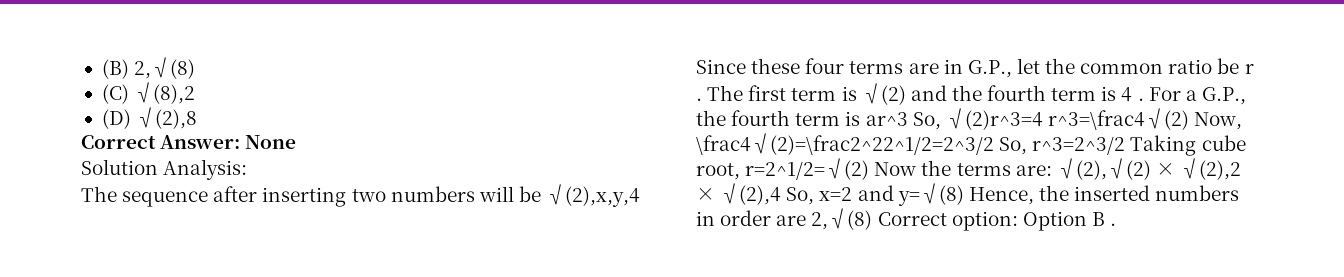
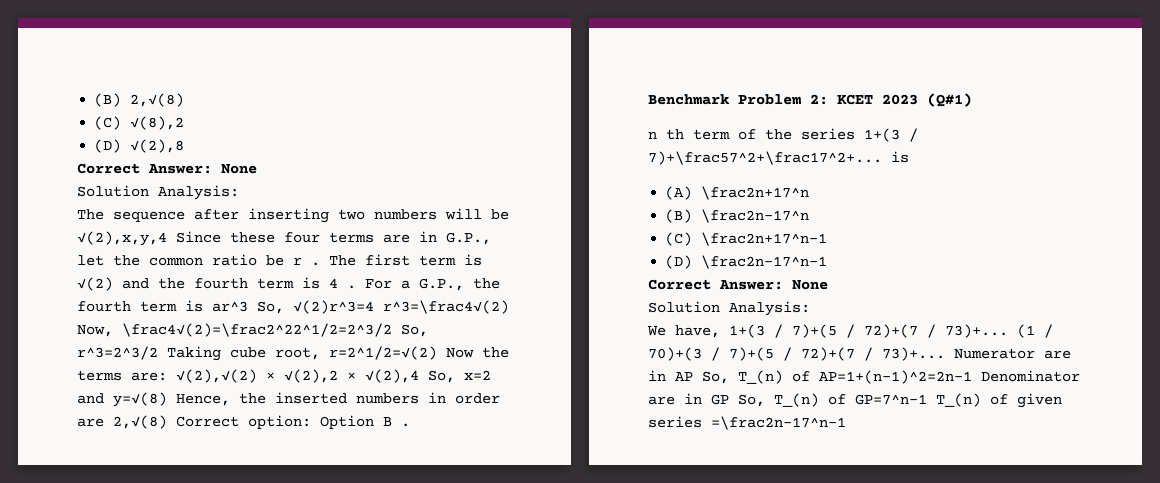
+ Benchmark Problem 2: KCET 2023 (Q#1)
+ n th term of the series 1+(3 / 7)+\frac57^2+\frac17^2+... is
+ (A) \frac2n+17^n
+ (B) \frac2n-17^n
+ (C) \frac2n+17^n-1
+ (D) \frac2n-17^n-1
+ Correct Answer: None
+ Solution Analysis:
+ We have, 1+(3 / 7)+(5 / 72)+(7 / 73)+... (1 / 70)+(3 / 7)+(5 / 72)+(7 / 73)+... Numerator are in AP So, T_(n) of AP=1+(n-1)^2=2n-1 Denominator are in GP So, T_(n) of GP=7^n-1 T_(n) of given series =\frac2n-17^n-1

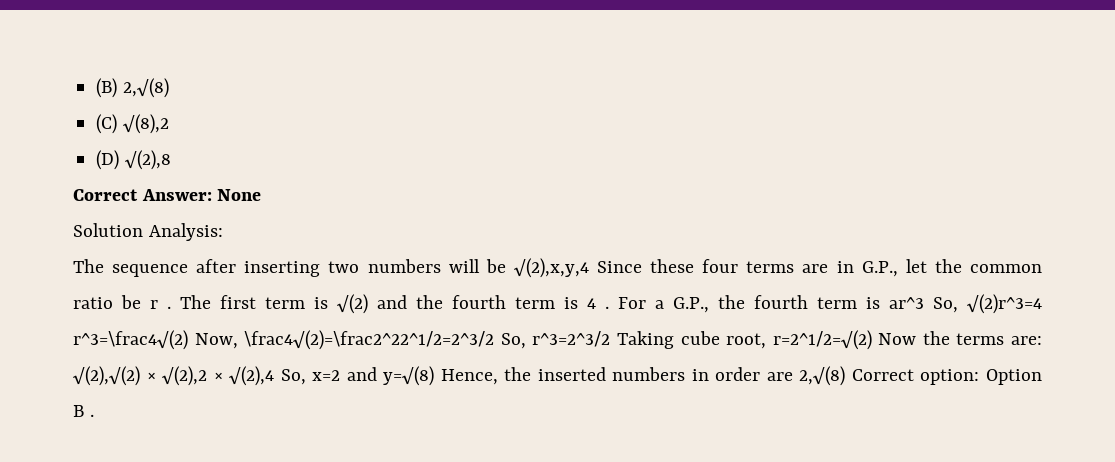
- Benchmark Problem 2: KCET 2023 (Q#1)
- n th term of the series 1+(3 / 7)+\frac57^2+\frac17^2+... is
- (A) \frac2n+17^n
- (B) \frac2n-17^n
- (C) \frac2n+17^n-1
- (D) \frac2n-17^n-1
- Correct Answer: None
- Solution Analysis:
- We have, 1+(3 / 7)+(5 / 72)+(7 / 73)+... (1 / 70)+(3 / 7)+(5 / 72)+(7 / 73)+... Numerator are in AP So, T_(n) of AP=1+(n-1)^2=2n-1 Denominator are in GP So, T_(n) of GP=7^n-1 T_(n) of given series =\frac2n-17^n-1

